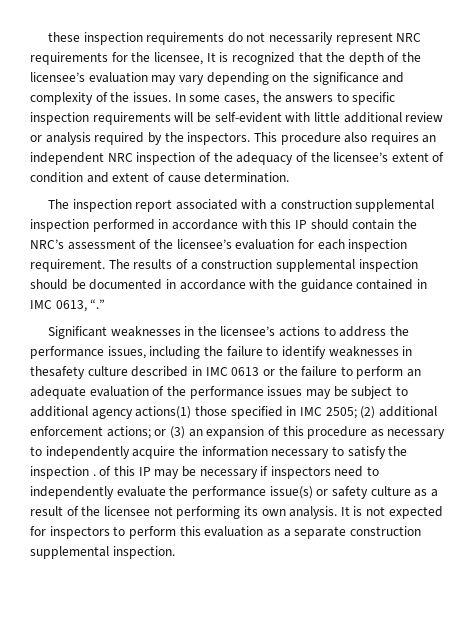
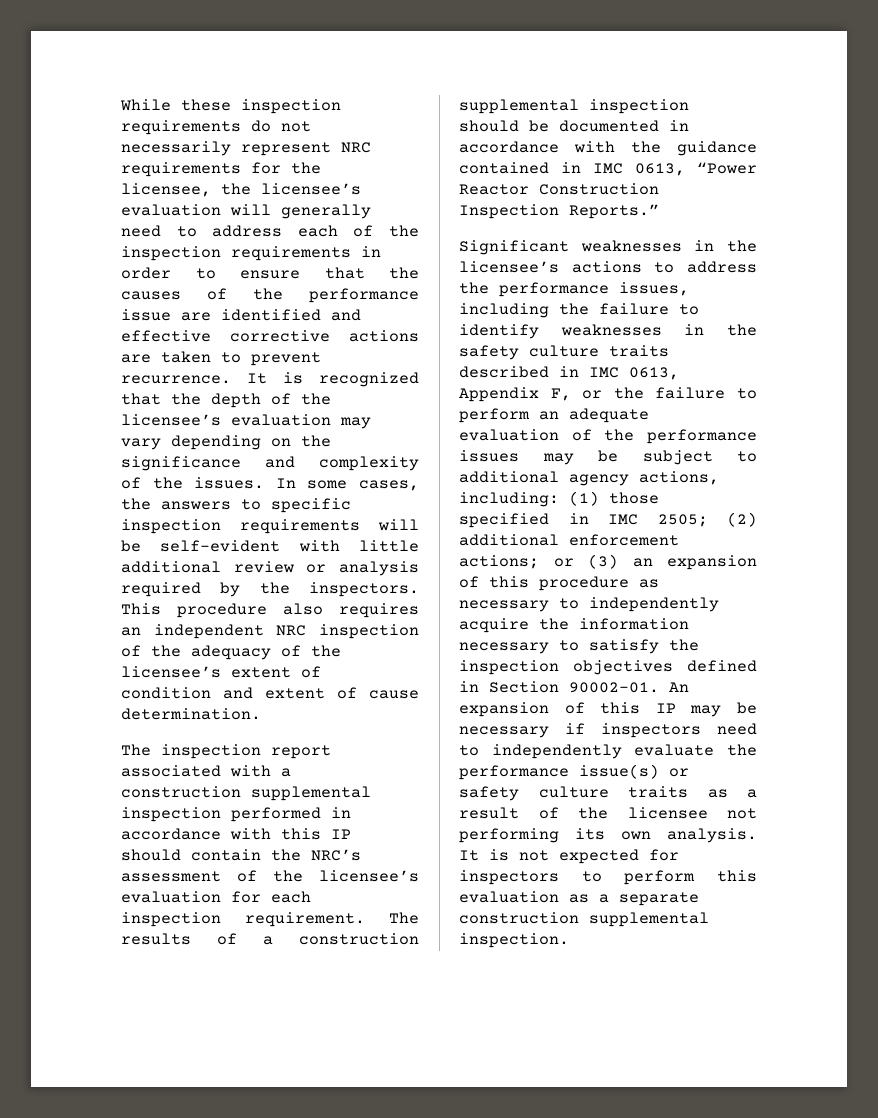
- these inspection requirements do not necessarily represent NRC requirements for the licensee, It is recognized that the depth of the licensee’s evaluation may vary depending on the significance and complexity of the issues.
+ While these inspection requirements do not necessarily represent NRC requirements for the licensee, the licensee’s evaluation will generally need to address each of the inspection requirements in order to ensure that the causes of the performance issue are identified and effective corrective actions are taken to prevent recurrence. It is recognized that the depth of the licensee’s evaluation may vary depending on the significance and complexity of the issues.
- The results of a construction supplemental inspection should be documented in accordance with the guidance contained in IMC 0613, “.”
+ The results of a construction supplemental inspection should be documented in accordance with the guidance contained in IMC 0613, “Power Reactor Construction Inspection Reports.”
- Significant weaknesses in the licensee’s actions to address the performance issues, including the failure to identify weaknesses in thesafety culture described in IMC 0613 or the failure to perform an adequate evaluation of the performance issues may be subject to additional agency actions(1) those specified in IMC 2505;
+ Significant weaknesses in the licensee’s actions to address the performance issues, including the failure to identify weaknesses in the safety culture traits described in IMC 0613, Appendix F, or the failure to perform an adequate evaluation of the performance issues may be subject to additional agency actions, including: (1) those specified in IMC 2505;
- or (3) an expansion of this procedure as necessary to independently acquire the information necessary to satisfy the inspection . of this IP may be necessary if inspectors need to independently evaluate the performance issue(s) or safety culture as a result of the licensee not performing its own analysis.
+ or (3) an expansion of this procedure as necessary to independently acquire the information necessary to satisfy the inspection objectives defined in Section 90002-01. An expansion of this IP may be necessary if inspectors need to independently evaluate the performance issue(s) or safety culture traits as a result of the licensee not performing its own analysis.

